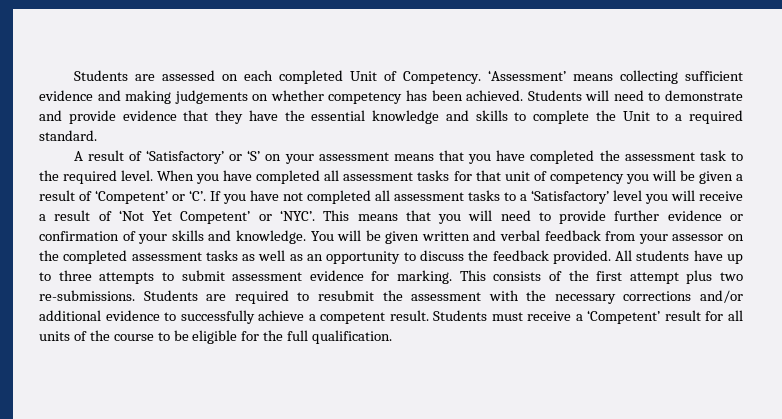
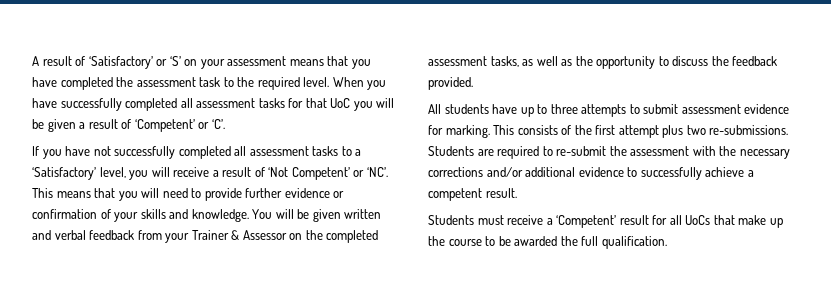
- Students are assessed on each completed Unit of Competency. ‘Assessment’ means collecting sufficient evidence and making judgements on whether competency has been achieved. Students will need to demonstrate and provide evidence that they have the essential knowledge and skills to complete the Unit to a required standard.
- When you have completed all assessment tasks for that unit of competency you will be given a result of ‘Competent’ or ‘C’. If you have not completed all assessment tasks to a ‘Satisfactory’ level you will receive a result of ‘Not Yet Competent’ or ‘NYC’. This means that you will need to provide further evidence or confirmation of your skills and knowledge.
+ When you have successfully completed all assessment tasks for that UoC you will be given a result of ‘Competent’ or ‘C’.
+ If you have not successfully completed all assessment tasks to a ‘Satisfactory’ level, you will receive a result of ‘Not Competent’ or ‘NC’. This means that you will need to provide further evidence or confirmation of your skills and knowledge.
- You will be given written and verbal feedback from your assessor on the completed assessment tasks as well as an opportunity to discuss the feedback provided. All students have up to three attempts to submit assessment evidence for marking.
+ You will be given written and verbal feedback from your Trainer & Assessor on the completed assessment tasks, as well as the opportunity to discuss the feedback provided.
+ All students have up to three attempts to submit assessment evidence for marking.
- Students are required to resubmit the assessment with the necessary corrections and/or additional evidence to successfully achieve a competent result. Students must receive a ‘Competent’ result for all units of the course to be eligible for the full qualification.
+ Students are required to re-submit the assessment with the necessary corrections and/or additional evidence to successfully achieve a competent result.
+ Students must receive a ‘Competent’ result for all UoCs that make up the course to be awarded the full qualification.

